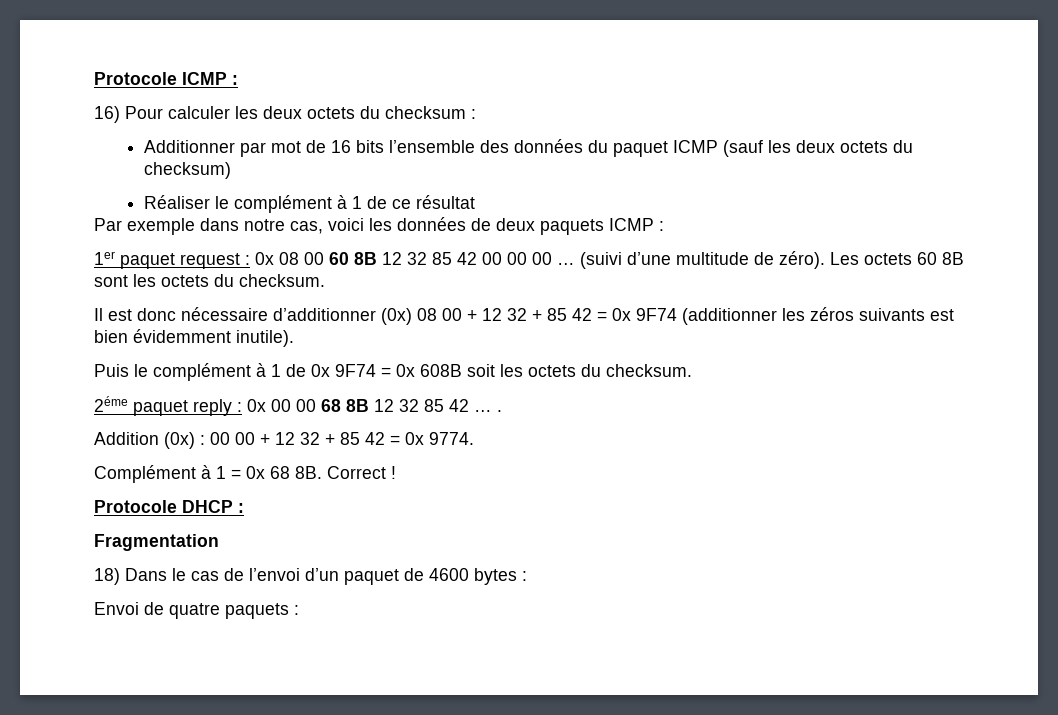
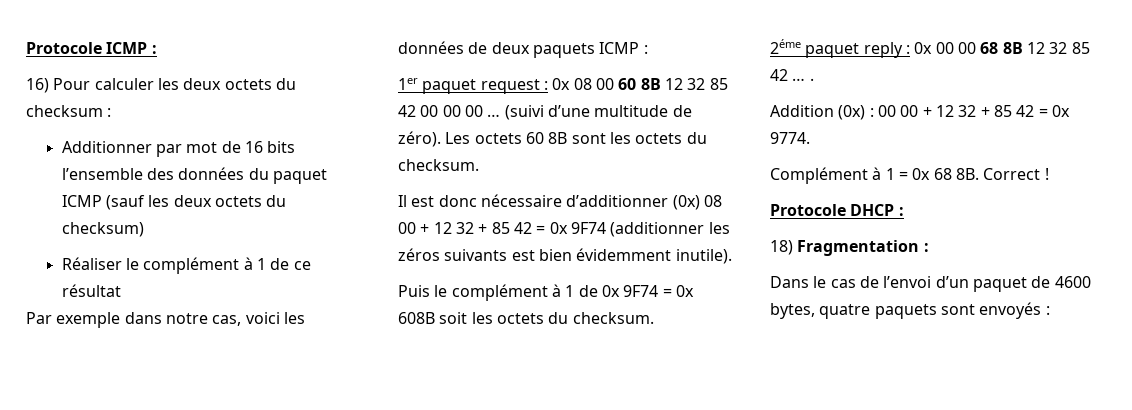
- Fragmentation
- 18) Dans le cas de l’envoi d’un paquet de 4600 bytes :
- Envoi de quatre paquets :
+ 18) Fragmentation :
+ Dans le cas de l’envoi d’un paquet de 4600 bytes, quatre paquets sont envoyés :

